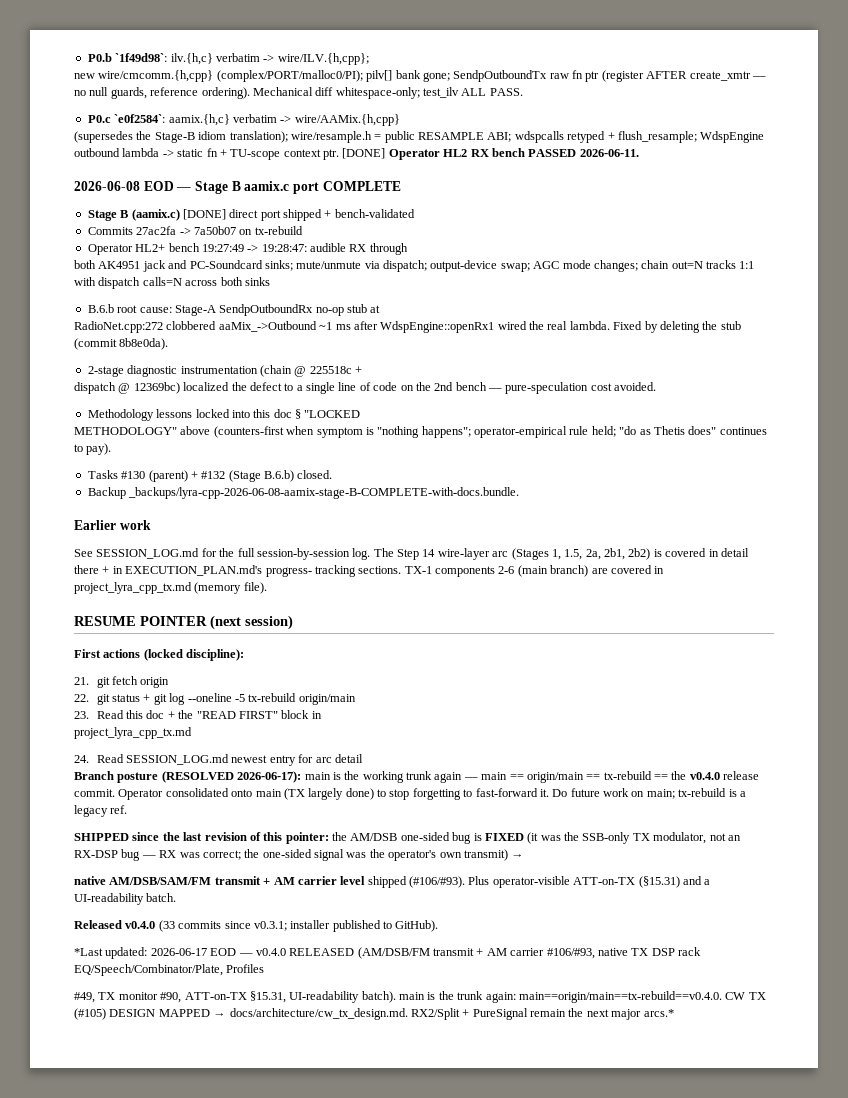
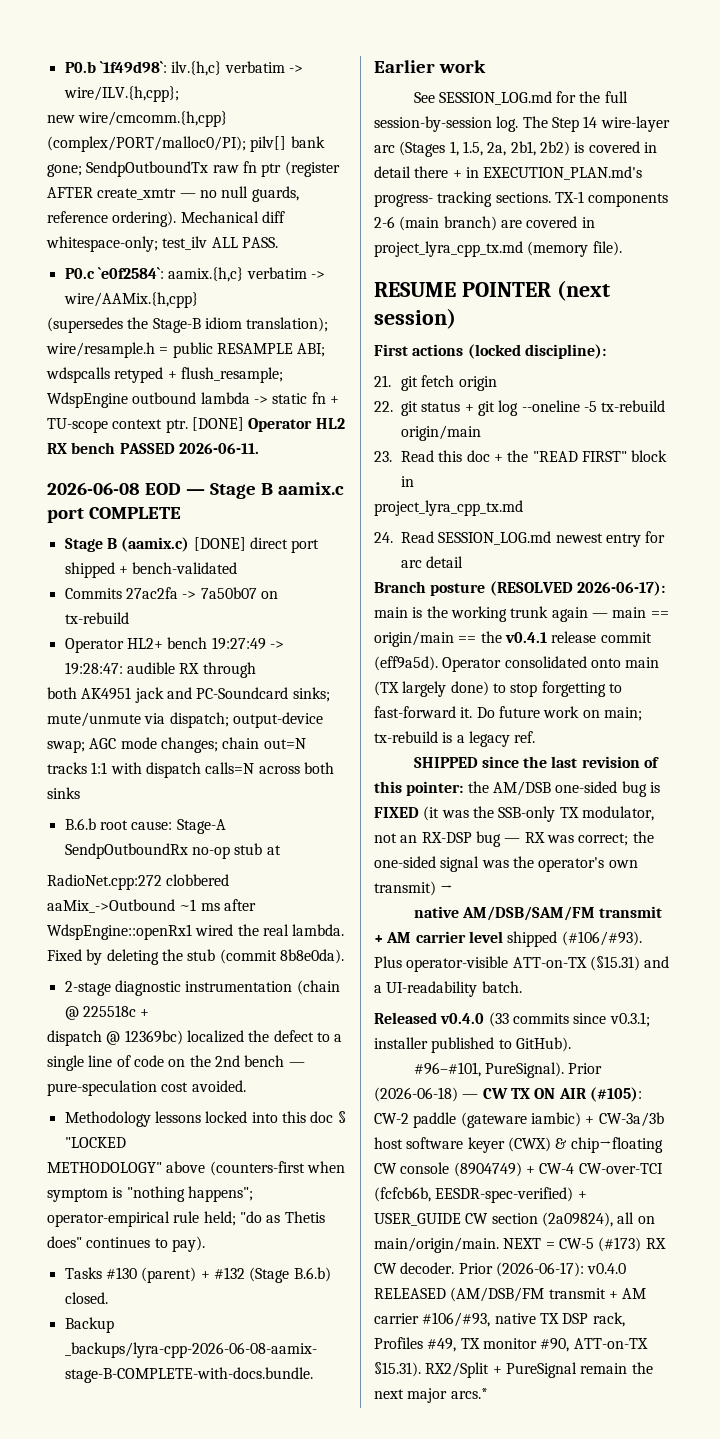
- Branch posture (RESOLVED 2026-06-17): main is the working trunk again — main == origin/main == tx-rebuild == the v0.4.0 release commit.
+ Branch posture (RESOLVED 2026-06-17): main is the working trunk again — main == origin/main == the v0.4.1 release commit (eff9a5d).
- *Last updated: 2026-06-17 EOD — v0.4.0 RELEASED (AM/DSB/FM transmit + AM carrier #106/#93, native TX DSP rack EQ/Speech/Combinator/Plate, Profiles
- #49, TX monitor #90, ATT-on-TX §15.31, UI-readability batch). main is the trunk again: main==origin/main==tx-rebuild==v0.4.0. CW TX (#105) DESIGN MAPPED → docs/architecture/cw_tx_design.md. RX2/Split + PureSignal remain the next major arcs.*
+ #96–#101, PureSignal). Prior (2026-06-18) — CW TX ON AIR (#105): CW-2 paddle (gateware iambic) + CW-3a/3b host software keyer (CWX) & chip→floating CW console (8904749) + CW-4 CW-over-TCI (fcfcb6b, EESDR-spec-verified) + USER_GUIDE CW section (2a09824), all on main/origin/main. NEXT = CW-5 (#173) RX CW decoder. Prior (2026-06-17): v0.4.0 RELEASED (AM/DSB/FM transmit + AM carrier #106/#93, native TX DSP rack, Profiles #49, TX monitor #90, ATT-on-TX §15.31). RX2/Split + PureSignal remain the next major arcs.*

